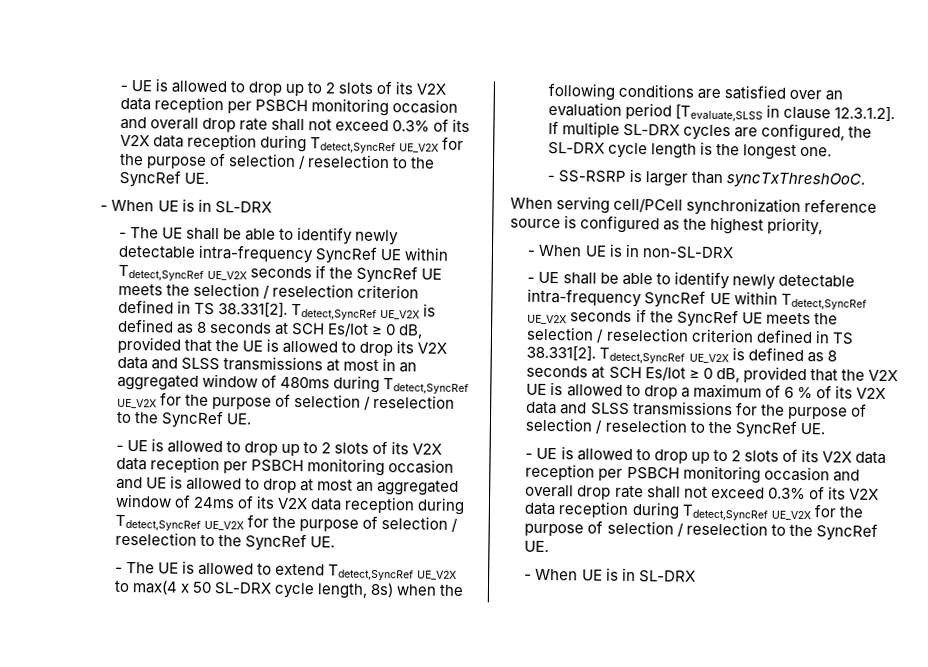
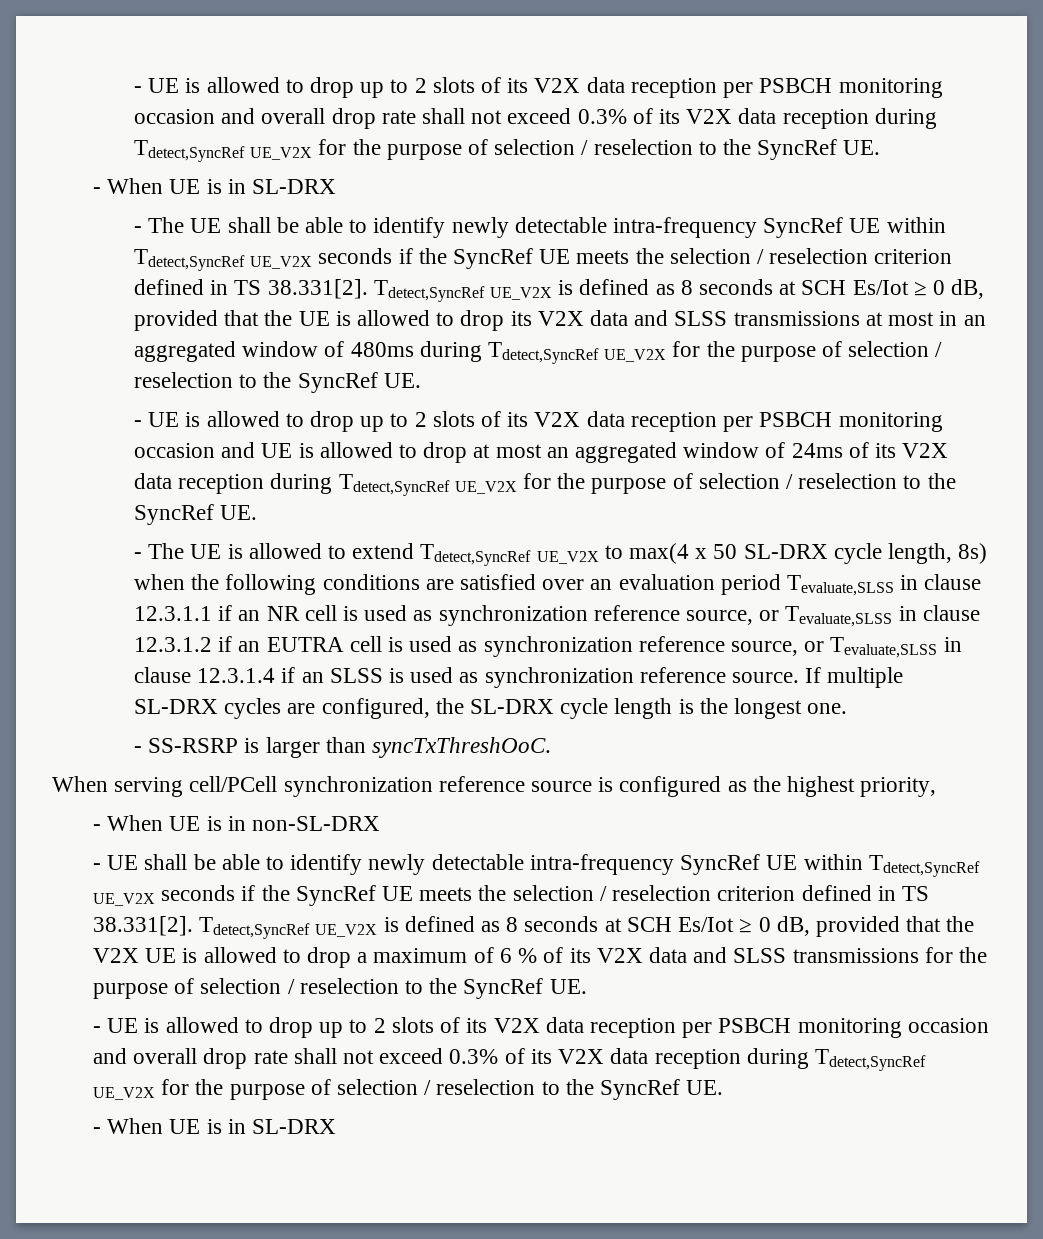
- - The UE is allowed to extend Tdetect,SyncRef UE_V2X to max(4 x 50 SL-DRX cycle length, 8s) when the following conditions are satisfied over an evaluation period [Tevaluate,SLSS in clause 12.3.1.2]. If multiple SL-DRX cycles are configured, the SL-DRX cycle length is the longest one.
+ - The UE is allowed to extend Tdetect,SyncRef UE_V2X to max(4 x 50 SL-DRX cycle length, 8s) when the following conditions are satisfied over an evaluation period Tevaluate,SLSS in clause 12.3.1.1 if an NR cell is used as synchronization reference source, or Tevaluate,SLSS in clause 12.3.1.2 if an EUTRA cell is used as synchronization reference source, or Tevaluate,SLSS in clause 12.3.1.4 if an SLSS is used as synchronization reference source. If multiple SL-DRX cycles are configured, the SL-DRX cycle length is the longest one.

